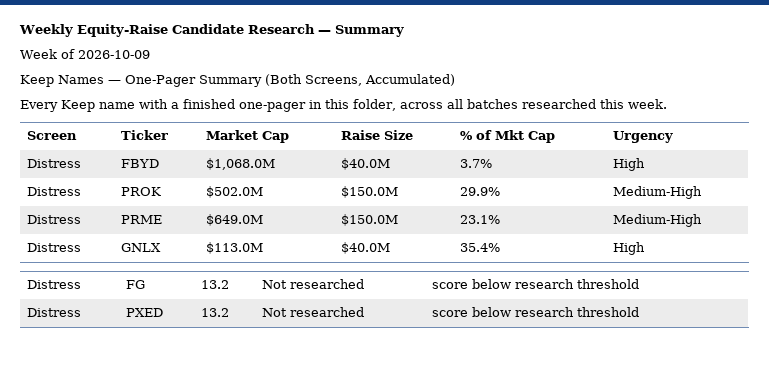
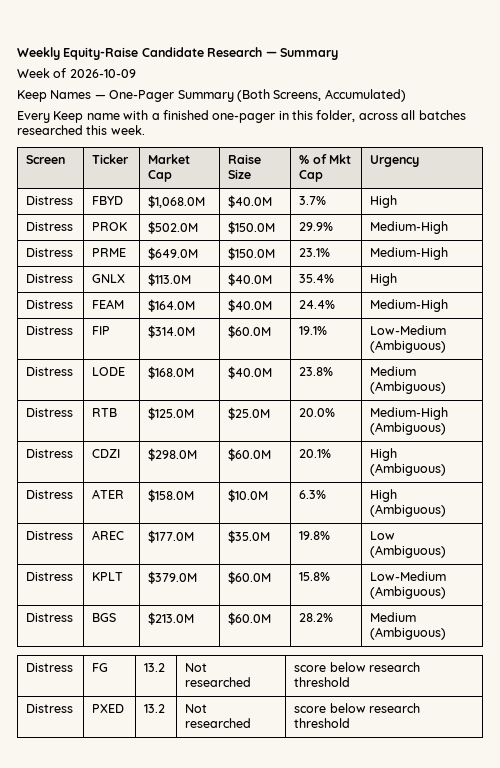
+ Distress | FEAM | $164.0M | $40.0M | 24.4% | Medium-High
+ Distress | FIP | $314.0M | $60.0M | 19.1% | Low-Medium (Ambiguous)
+ Distress | LODE | $168.0M | $40.0M | 23.8% | Medium (Ambiguous)
+ Distress | RTB | $125.0M | $25.0M | 20.0% | Medium-High (Ambiguous)
+ Distress | CDZI | $298.0M | $60.0M | 20.1% | High (Ambiguous)
+ Distress | ATER | $158.0M | $10.0M | 6.3% | High (Ambiguous)
+ Distress | AREC | $177.0M | $35.0M | 19.8% | Low (Ambiguous)
+ Distress | KPLT | $379.0M | $60.0M | 15.8% | Low-Medium (Ambiguous)
+ Distress | BGS | $213.0M | $60.0M | 28.2% | Medium (Ambiguous)

